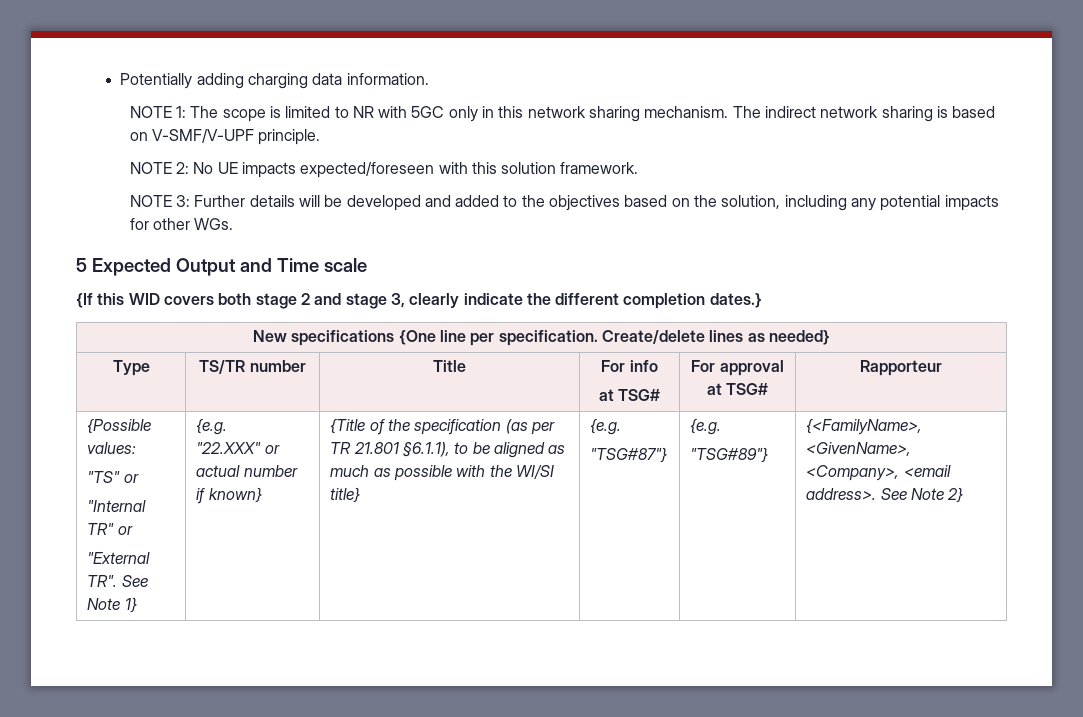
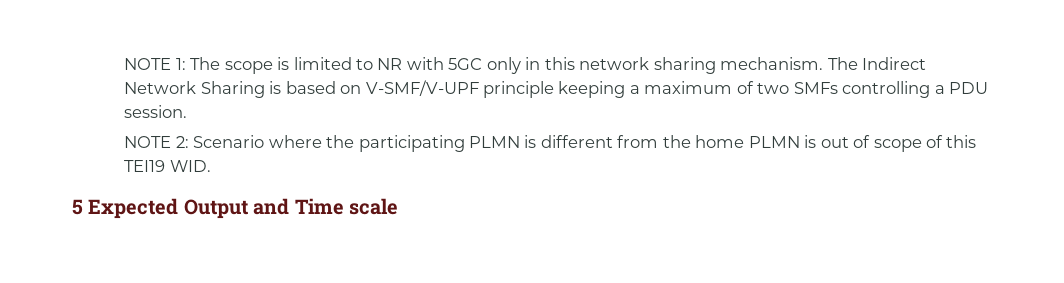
- Potentially adding charging data information.
- The indirect network sharing is based on V-SMF/V-UPF principle.
- NOTE 2: No UE impacts expected/foreseen with this solution framework.
- NOTE 3: Further details will be developed and added to the objectives based on the solution, including any potential impacts for other WGs.
+ The Indirect Network Sharing is based on V-SMF/V-UPF principle keeping a maximum of two SMFs controlling a PDU session.
+ NOTE 2: Scenario where the participating PLMN is different from the home PLMN is out of scope of this TEI19 WID.
- {If this WID covers both stage 2 and stage 3, clearly indicate the different completion dates.}
- New specifications {One line per specification. Create/delete lines as needed}
- Type | TS/TR number | Title | For info
- at TSG# | For approval at TSG# | Rapporteur
- {Possible values:
- "TS" or
- "Internal TR" or
- "External TR". See Note 1} | {e.g.
- "22.XXX" or actual number if known} | {Title of the specification (as per TR 21.801 §6.1.1), to be aligned as much as possible with the WI/SI title} | {e.g.
- "TSG#87"} | {e.g.
- "TSG#89"} | {<FamilyName>, <GivenName>, <Company>, <email address>. See Note 2}

